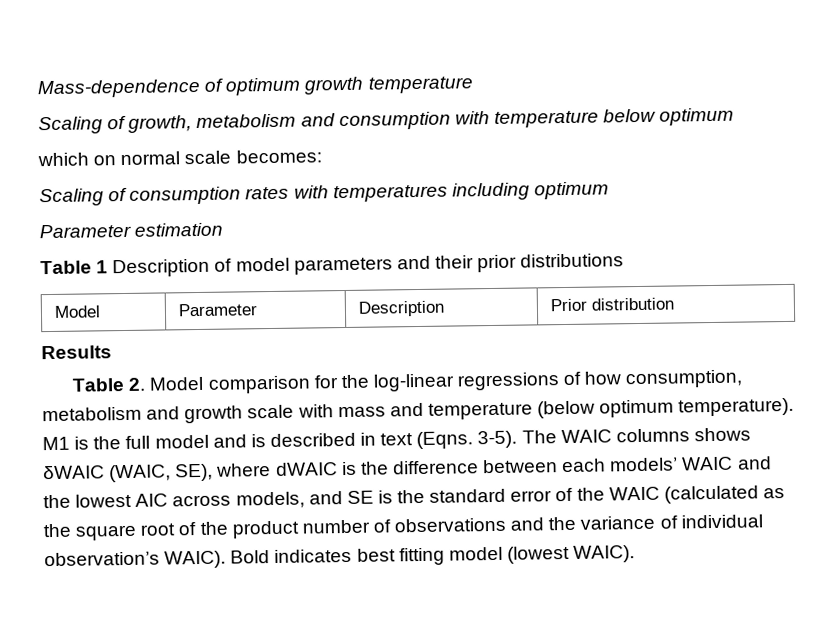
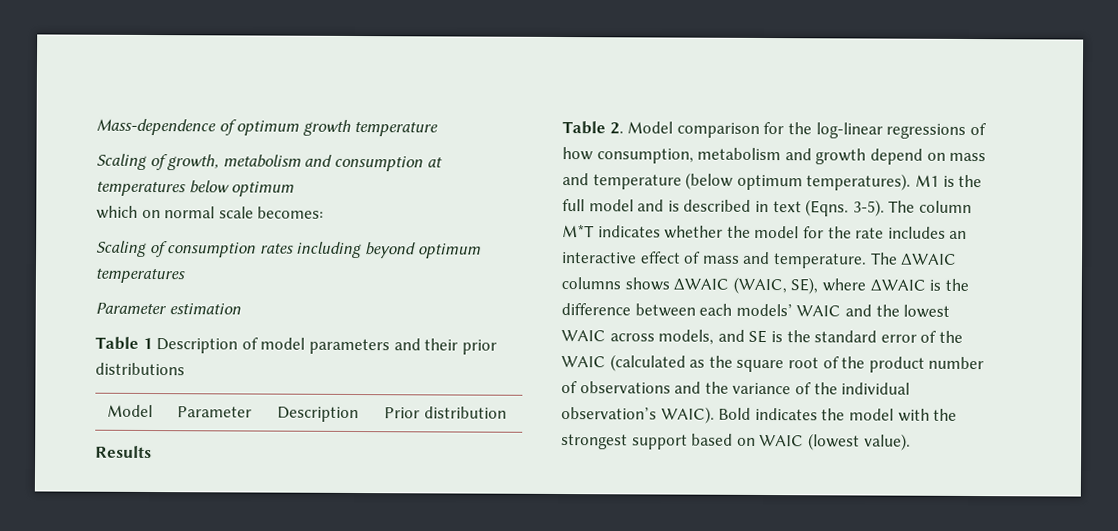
- Scaling of growth, metabolism and consumption with temperature below optimum
+ Scaling of growth, metabolism and consumption at temperatures below optimum
- Scaling of consumption rates with temperatures including optimum
+ Scaling of consumption rates including beyond optimum temperatures
- Table 2. Model comparison for the log-linear regressions of how consumption, metabolism and growth scale with mass and temperature (below optimum temperature).
+ Table 2. Model comparison for the log-linear regressions of how consumption, metabolism and growth depend on mass and temperature (below optimum temperatures).
- The WAIC columns shows δWAIC (WAIC, SE), where dWAIC is the difference between each models’ WAIC and the lowest AIC across models, and SE is the standard error of the WAIC (calculated as the square root of the product number of observations and the variance of individual observation’s WAIC).
+ The column M*T indicates whether the model for the rate includes an interactive effect of mass and temperature. The ΔWAIC columns shows ΔWAIC (WAIC, SE), where ΔWAIC is the difference between each models’ WAIC and the lowest WAIC across models, and SE is the standard error of the WAIC (calculated as the square root of the product number of observations and the variance of the individual observation’s WAIC).
- Bold indicates best fitting model (lowest WAIC).
+ Bold indicates the model with the strongest support based on WAIC (lowest value).

